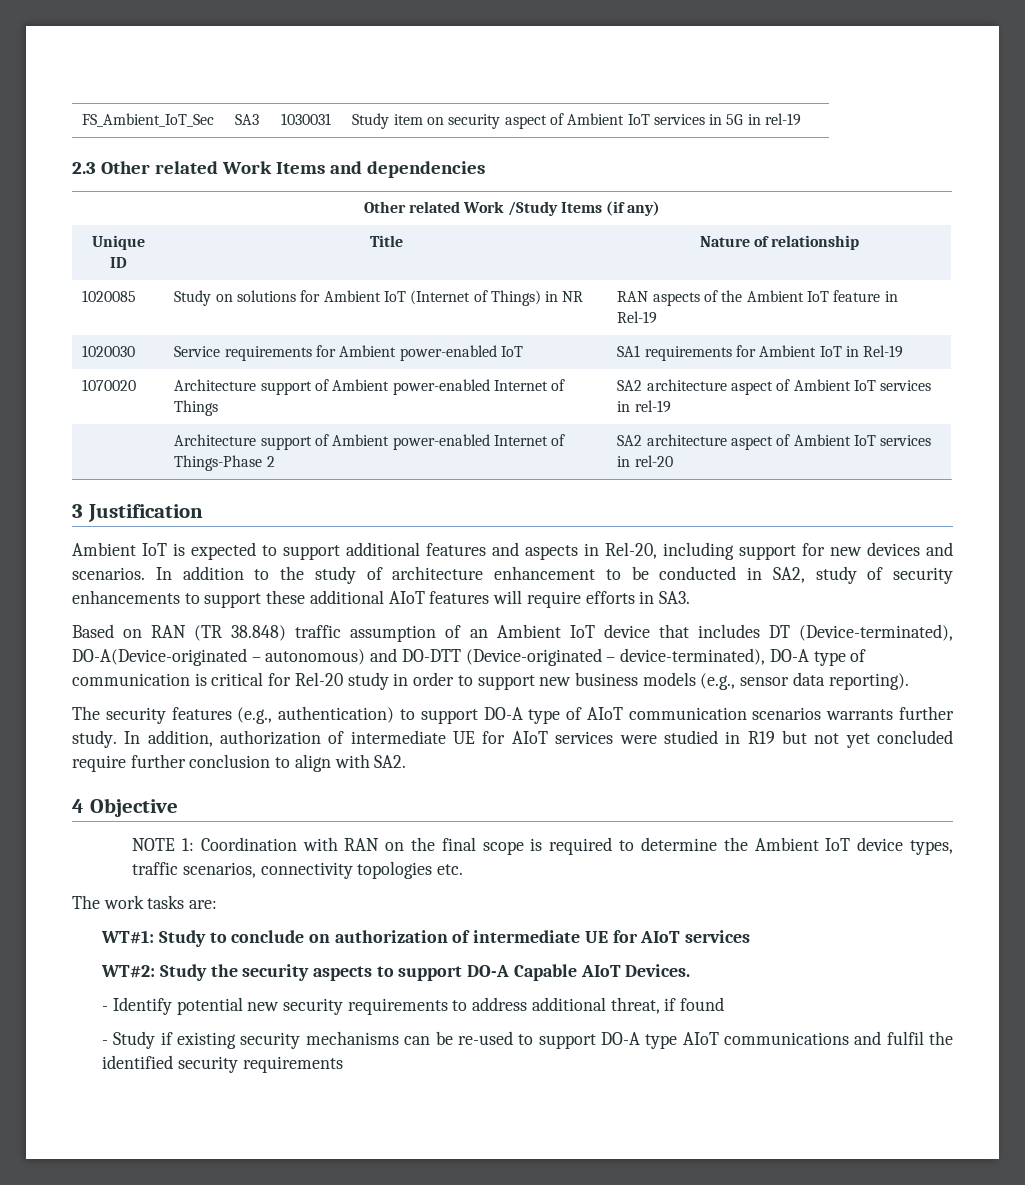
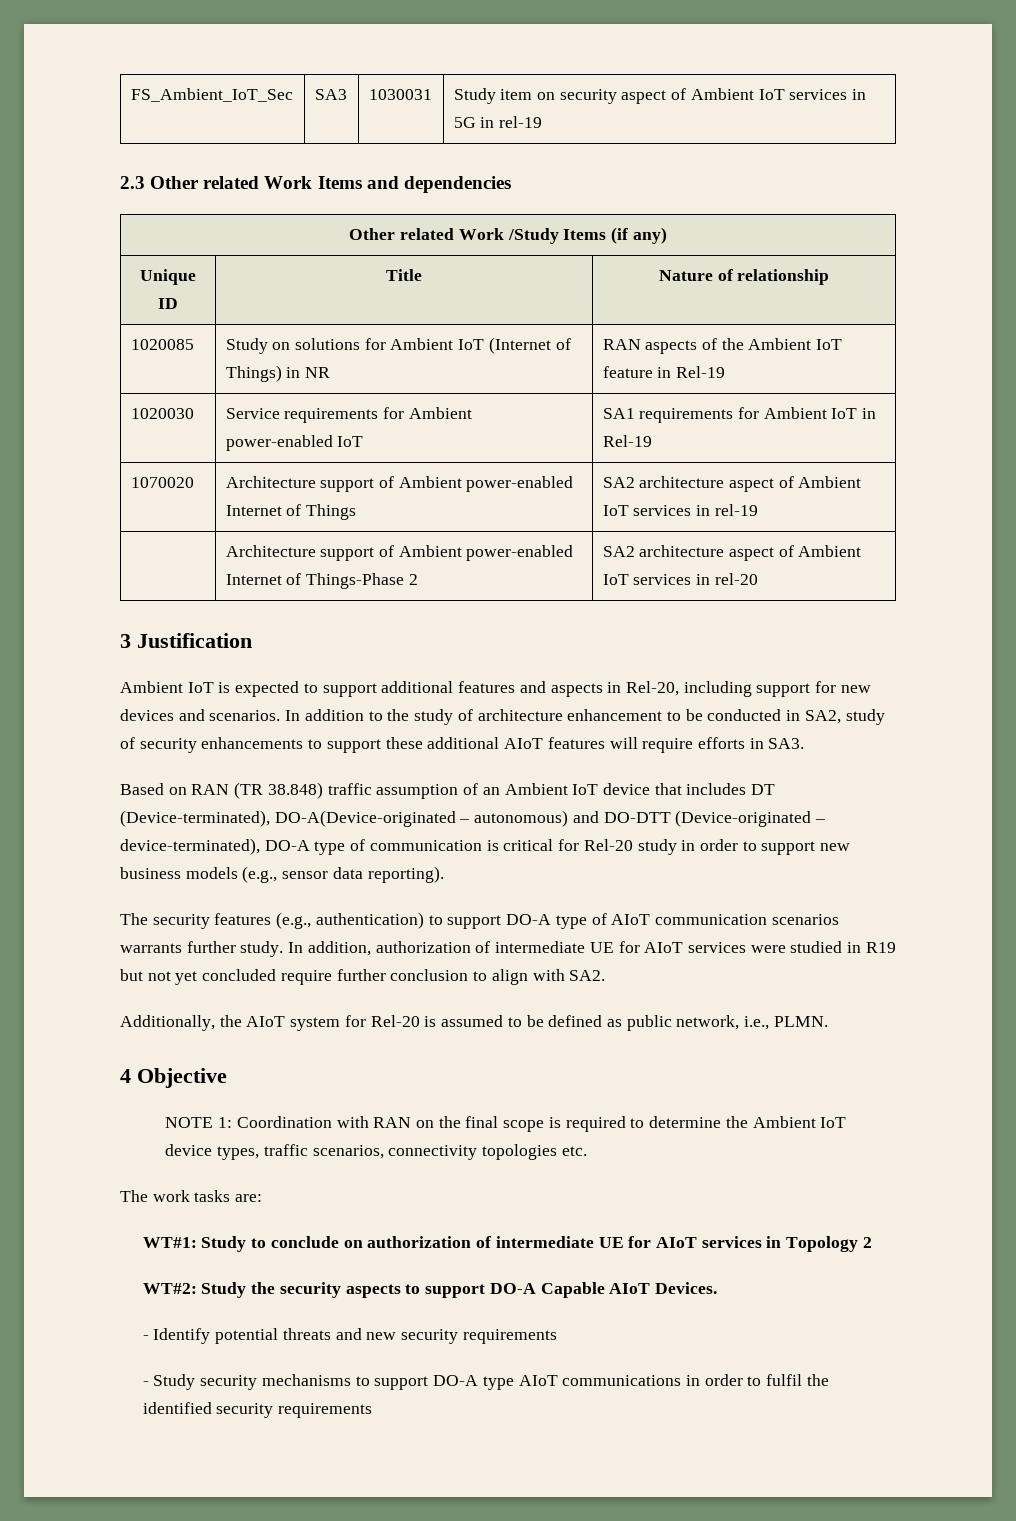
+ Additionally, the AIoT system for Rel-20 is assumed to be defined as public network, i.e., PLMN.
- WT#1: Study to conclude on authorization of intermediate UE for AIoT services
+ WT#1: Study to conclude on authorization of intermediate UE for AIoT services in Topology 2
- - Identify potential new security requirements to address additional threat, if found
- - Study if existing security mechanisms can be re-used to support DO-A type AIoT communications and fulfil the identified security requirements
+ - Identify potential threats and new security requirements
+ - Study security mechanisms to support DO-A type AIoT communications in order to fulfil the identified security requirements

